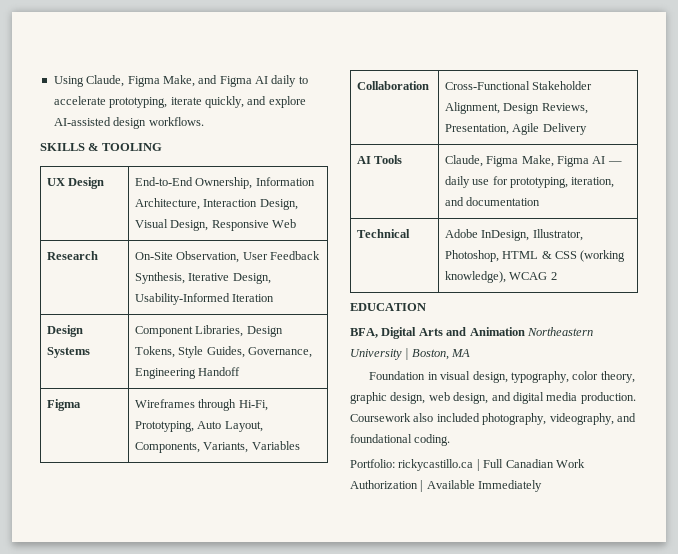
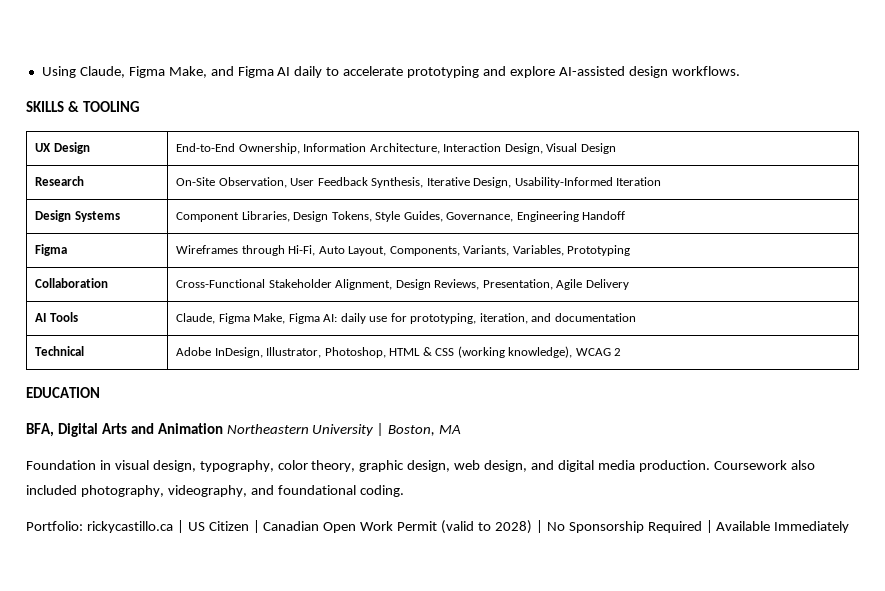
- Using Claude, Figma Make, and Figma AI daily to accelerate prototyping, iterate quickly, and explore AI-assisted design workflows.
+ Using Claude, Figma Make, and Figma AI daily to accelerate prototyping and explore AI-assisted design workflows.
- UX Design | End-to-End Ownership, Information Architecture, Interaction Design, Visual Design, Responsive Web
+ UX Design | End-to-End Ownership, Information Architecture, Interaction Design, Visual Design
- Figma | Wireframes through Hi-Fi, Prototyping, Auto Layout, Components, Variants, Variables
+ Figma | Wireframes through Hi-Fi, Auto Layout, Components, Variants, Variables, Prototyping
- AI Tools | Claude, Figma Make, Figma AI — daily use for prototyping, iteration, and documentation
+ AI Tools | Claude, Figma Make, Figma AI: daily use for prototyping, iteration, and documentation
- Portfolio: rickycastillo.ca | Full Canadian Work Authorization | Available Immediately
+ Portfolio: rickycastillo.ca | US Citizen | Canadian Open Work Permit (valid to 2028) | No Sponsorship Required | Available Immediately

